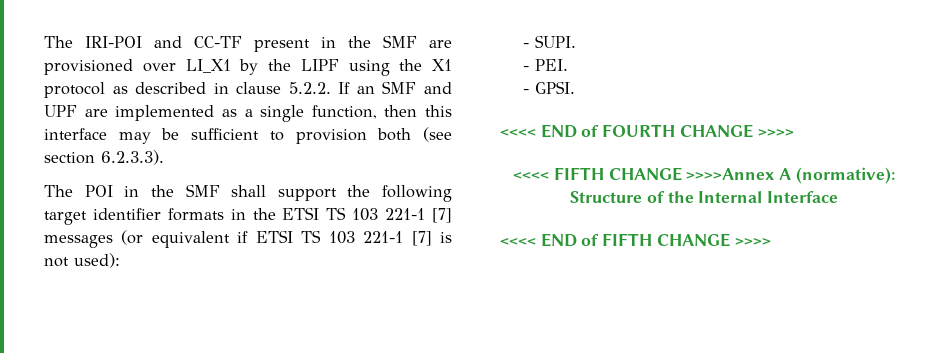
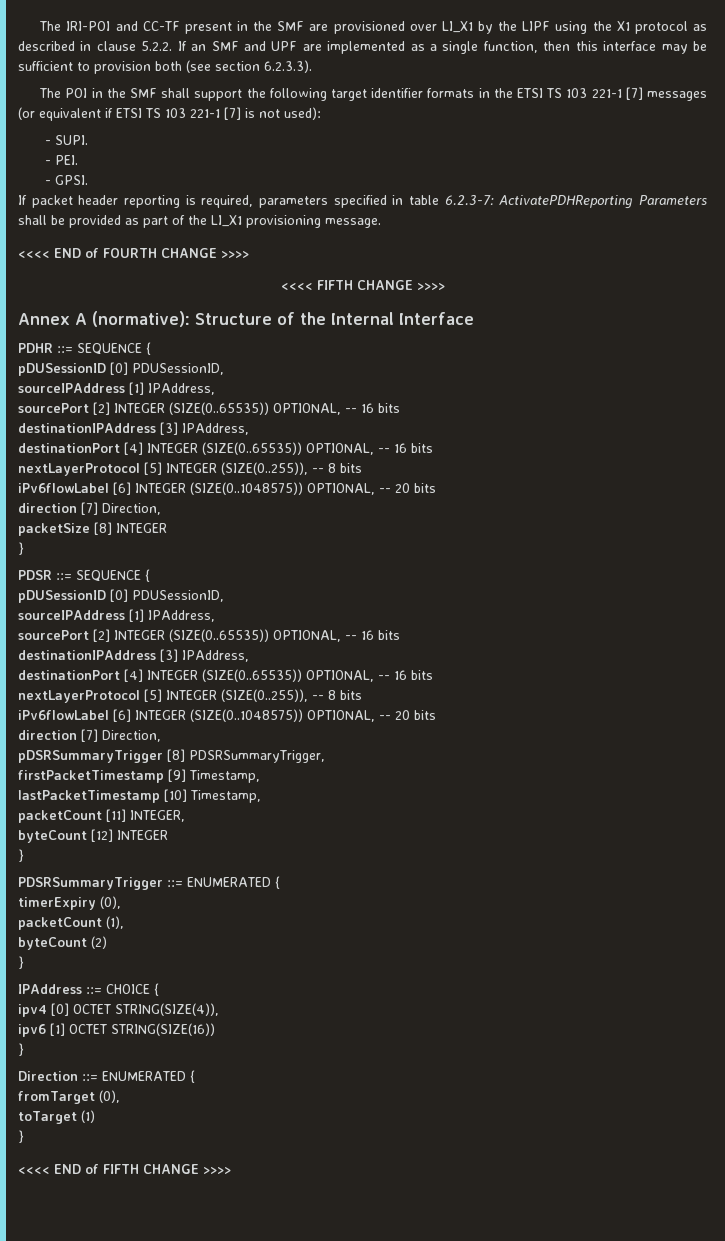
+ If packet header reporting is required, parameters specified in table 6.2.3-7: ActivatePDHReporting Parameters shall be provided as part of the LI_X1 provisioning message.
- <<<< FIFTH CHANGE >>>>Annex A (normative): Structure of the Internal Interface
+ <<<< FIFTH CHANGE >>>>
+ Annex A (normative): Structure of the Internal Interface
+ PDHR ::= SEQUENCE {
+ pDUSessionID [0] PDUSessionID,
+ sourceIPAddress [1] IPAddress,
+ sourcePort [2] INTEGER (SIZE(0..65535)) OPTIONAL, -- 16 bits
+ destinationIPAddress [3] IPAddress,
+ destinationPort [4] INTEGER (SIZE(0..65535)) OPTIONAL, -- 16 bits
+ nextLayerProtocol [5] INTEGER (SIZE(0..255)), -- 8 bits
+ iPv6flowLabel [6] INTEGER (SIZE(0..1048575)) OPTIONAL, -- 20 bits
+ direction [7] Direction,
+ packetSize [8] INTEGER
+ }
+ PDSR ::= SEQUENCE {
+ pDUSessionID [0] PDUSessionID,
+ sourceIPAddress [1] IPAddress,
+ sourcePort [2] INTEGER (SIZE(0..65535)) OPTIONAL, -- 16 bits
+ destinationIPAddress [3] IPAddress,
+ destinationPort [4] INTEGER (SIZE(0..65535)) OPTIONAL, -- 16 bits
+ nextLayerProtocol [5] INTEGER (SIZE(0..255)), -- 8 bits
+ iPv6flowLabel [6] INTEGER (SIZE(0..1048575)) OPTIONAL, -- 20 bits
+ direction [7] Direction,
+ pDSRSummaryTrigger [8] PDSRSummaryTrigger,
+ firstPacketTimestamp [9] Timestamp,
+ lastPacketTimestamp [10] Timestamp,
+ packetCount [11] INTEGER,
+ byteCount [12] INTEGER
+ }
+ PDSRSummaryTrigger ::= ENUMERATED {
+ timerExpiry (0),
+ packetCount (1),
+ byteCount (2)
+ }
+ IPAddress ::= CHOICE {
+ ipv4 [0] OCTET STRING(SIZE(4)),
+ ipv6 [1] OCTET STRING(SIZE(16))
+ }
+ Direction ::= ENUMERATED {
+ fromTarget (0),
+ toTarget (1)
+ }

